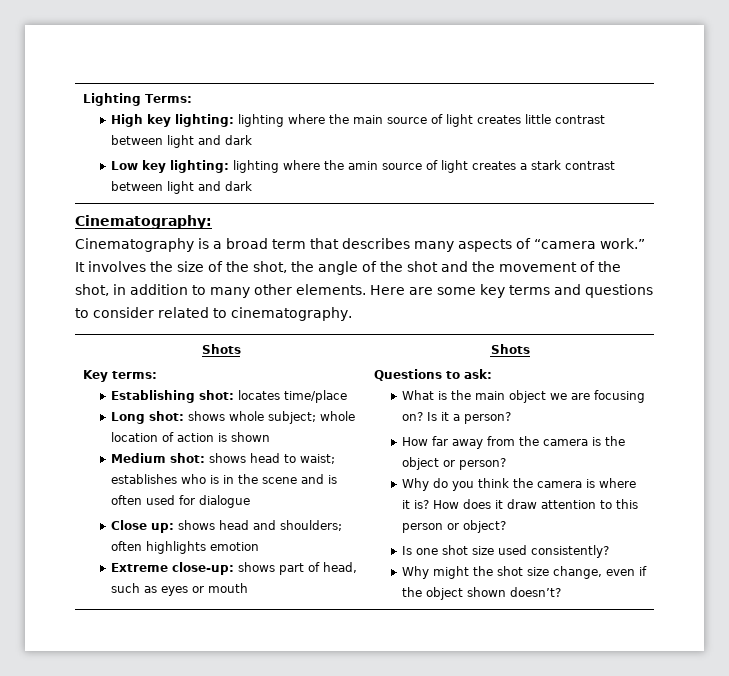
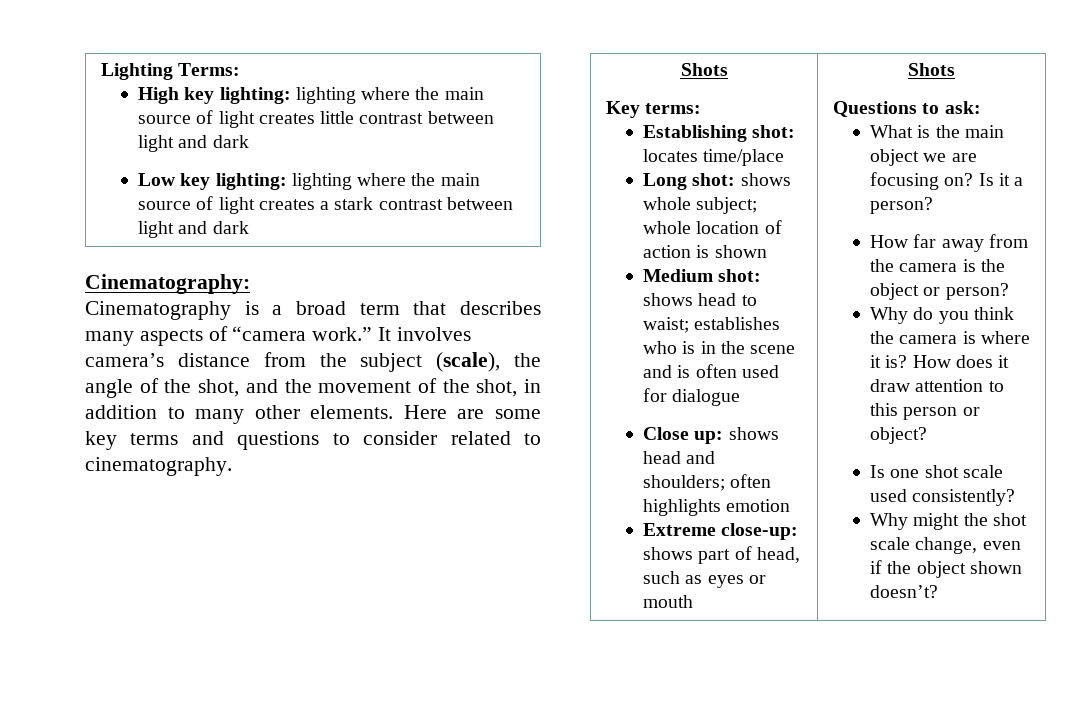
  Lighting Terms:
  High key lighting: lighting where the main source of light creates little contrast between light and dark
- Low key lighting: lighting where the amin source of light creates a stark contrast between light and dark
+ Low key lighting: lighting where the main source of light creates a stark contrast between light and dark
- It involves the size of the shot, the angle of the shot and the movement of the shot, in addition to many other elements.
+ It involves camera’s distance from the subject (scale), the angle of the shot, and the movement of the shot, in addition to many other elements.
- Is one shot size used consistently?
+ Is one shot scale used consistently?
- Why might the shot size change, even if the object shown doesn’t?
+ Why might the shot scale change, even if the object shown doesn’t?

